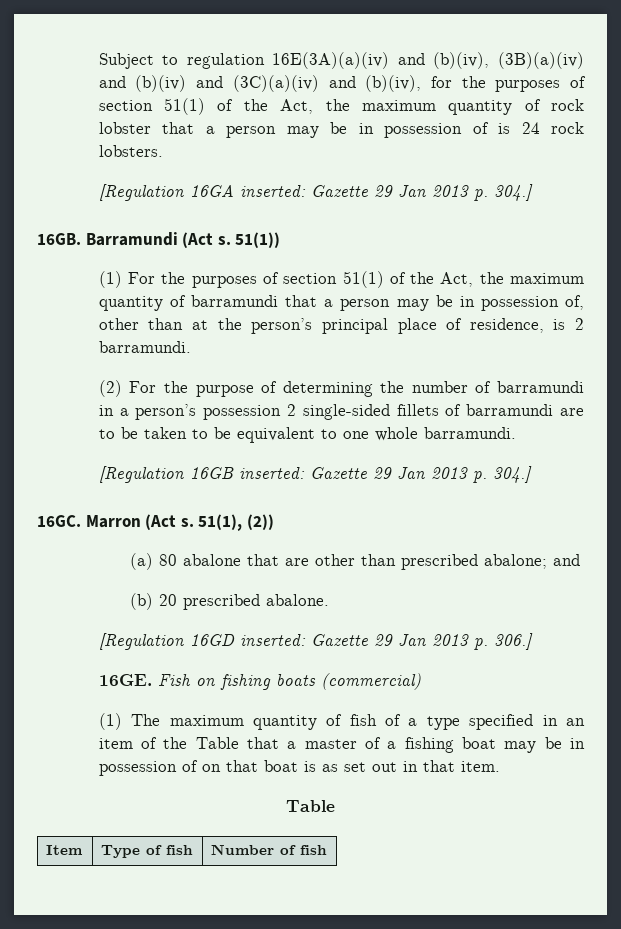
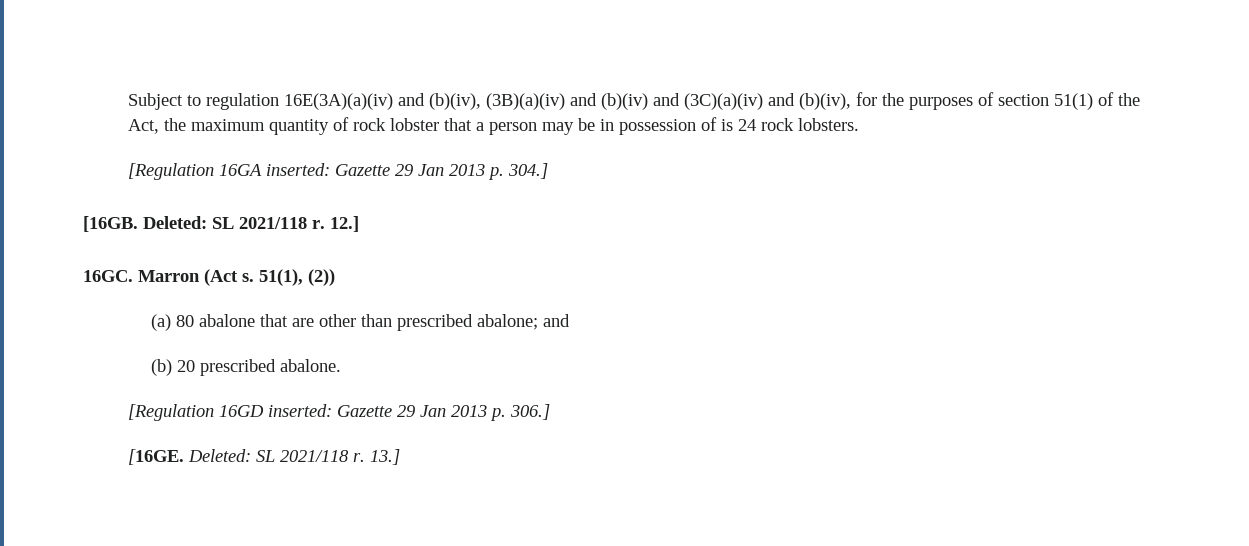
- 16GB. Barramundi (Act s. 51(1))
- (1) For the purposes of section 51(1) of the Act, the maximum quantity of barramundi that a person may be in possession of, other than at the person’s principal place of residence, is 2 barramundi.
- (2) For the purpose of determining the number of barramundi in a person’s possession 2 single-sided fillets of barramundi are to be taken to be equivalent to one whole barramundi.
- [Regulation 16GB inserted: Gazette 29 Jan 2013 p. 304.]
+ [16GB. Deleted: SL 2021/118 r. 12.]
- 16GE. Fish on fishing boats (commercial)
- (1) The maximum quantity of fish of a type specified in an item of the Table that a master of a fishing boat may be in possession of on that boat is as set out in that item.
- Table
- Item | Type of fish | Number of fish
+ [16GE. Deleted: SL 2021/118 r. 13.]

